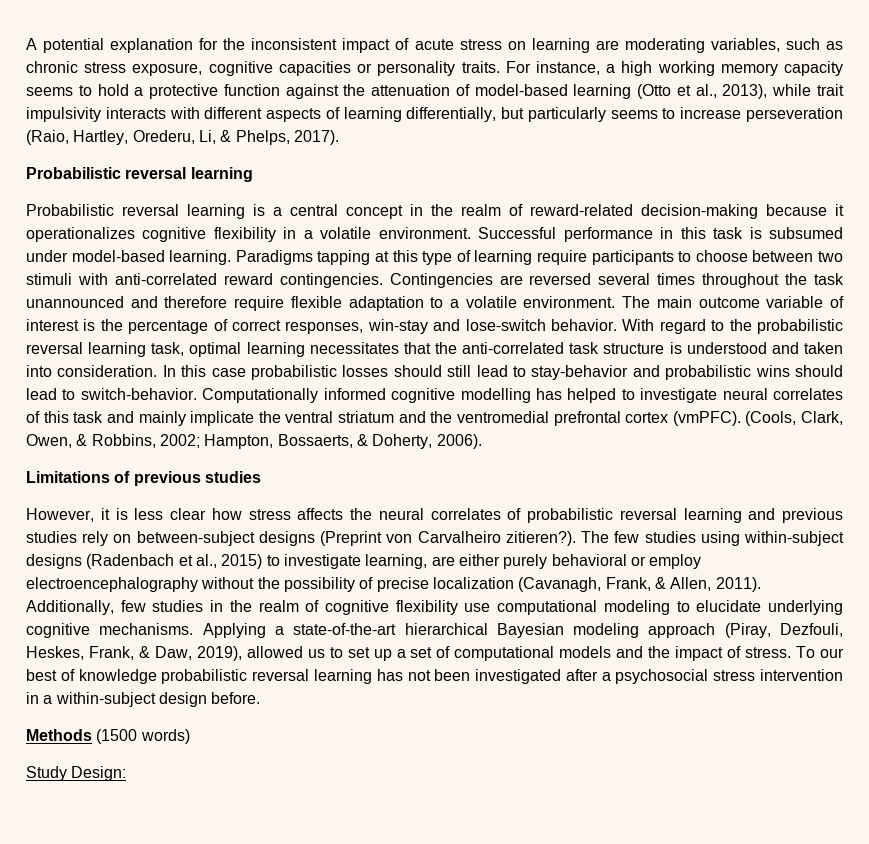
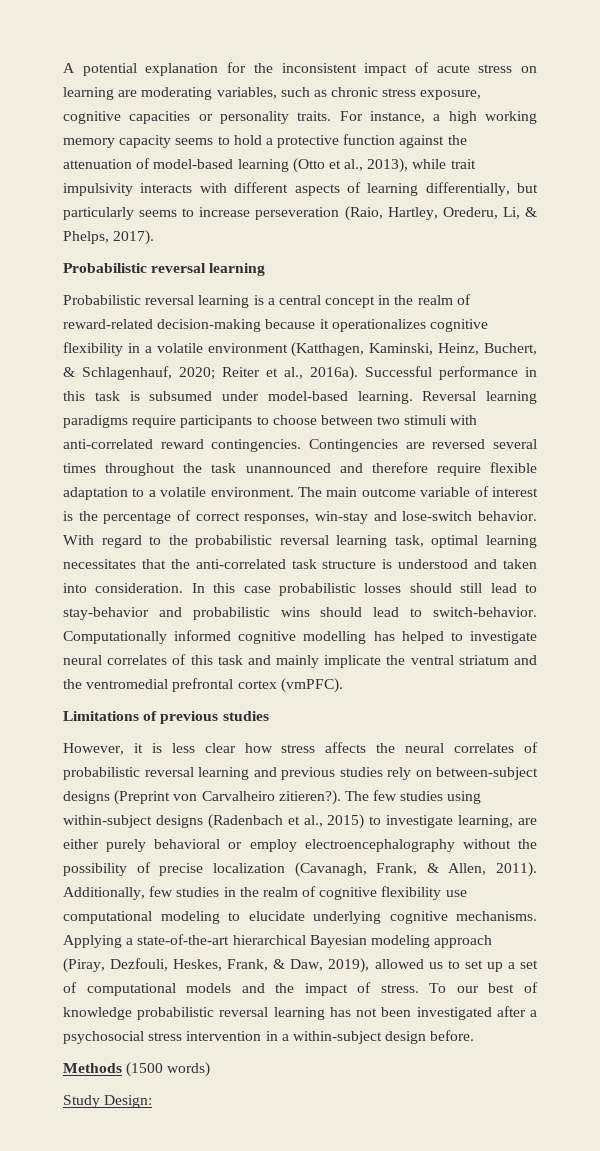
- Probabilistic reversal learning is a central concept in the realm of reward-related decision-making because it operationalizes cognitive flexibility in a volatile environment.
+ Probabilistic reversal learning is a central concept in the realm of reward-related decision-making because it operationalizes cognitive flexibility in a volatile environment (Katthagen, Kaminski, Heinz, Buchert, & Schlagenhauf, 2020; Reiter et al., 2016a).
- Paradigms tapping at this type of learning require participants to choose between two stimuli with anti-correlated reward contingencies.
+ Reversal learning paradigms require participants to choose between two stimuli with anti-correlated reward contingencies.
- (Cools, Clark, Owen, & Robbins, 2002; Hampton, Bossaerts, & Doherty, 2006).

